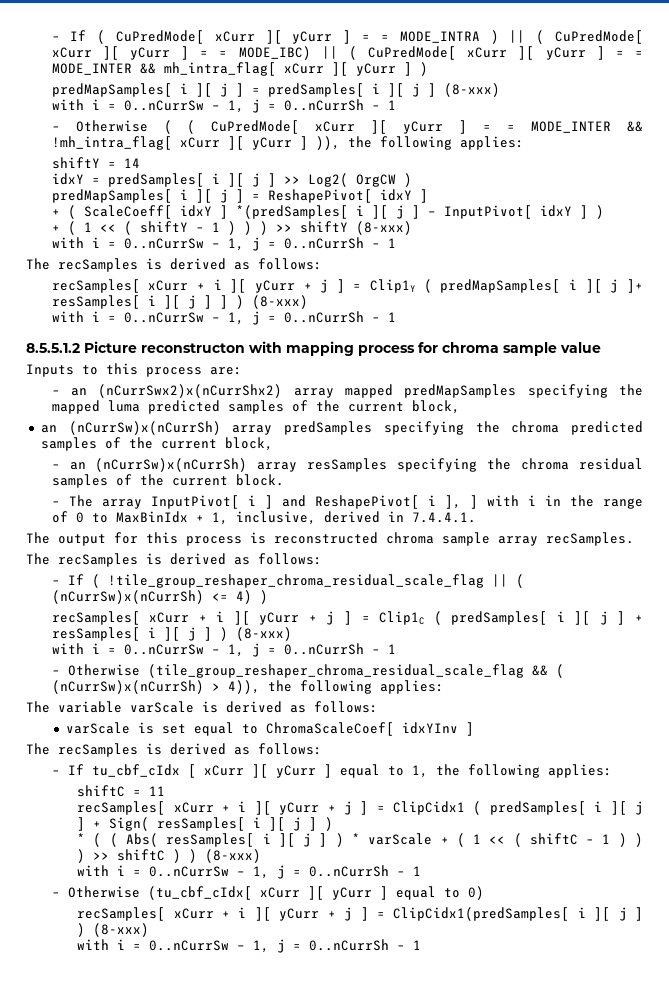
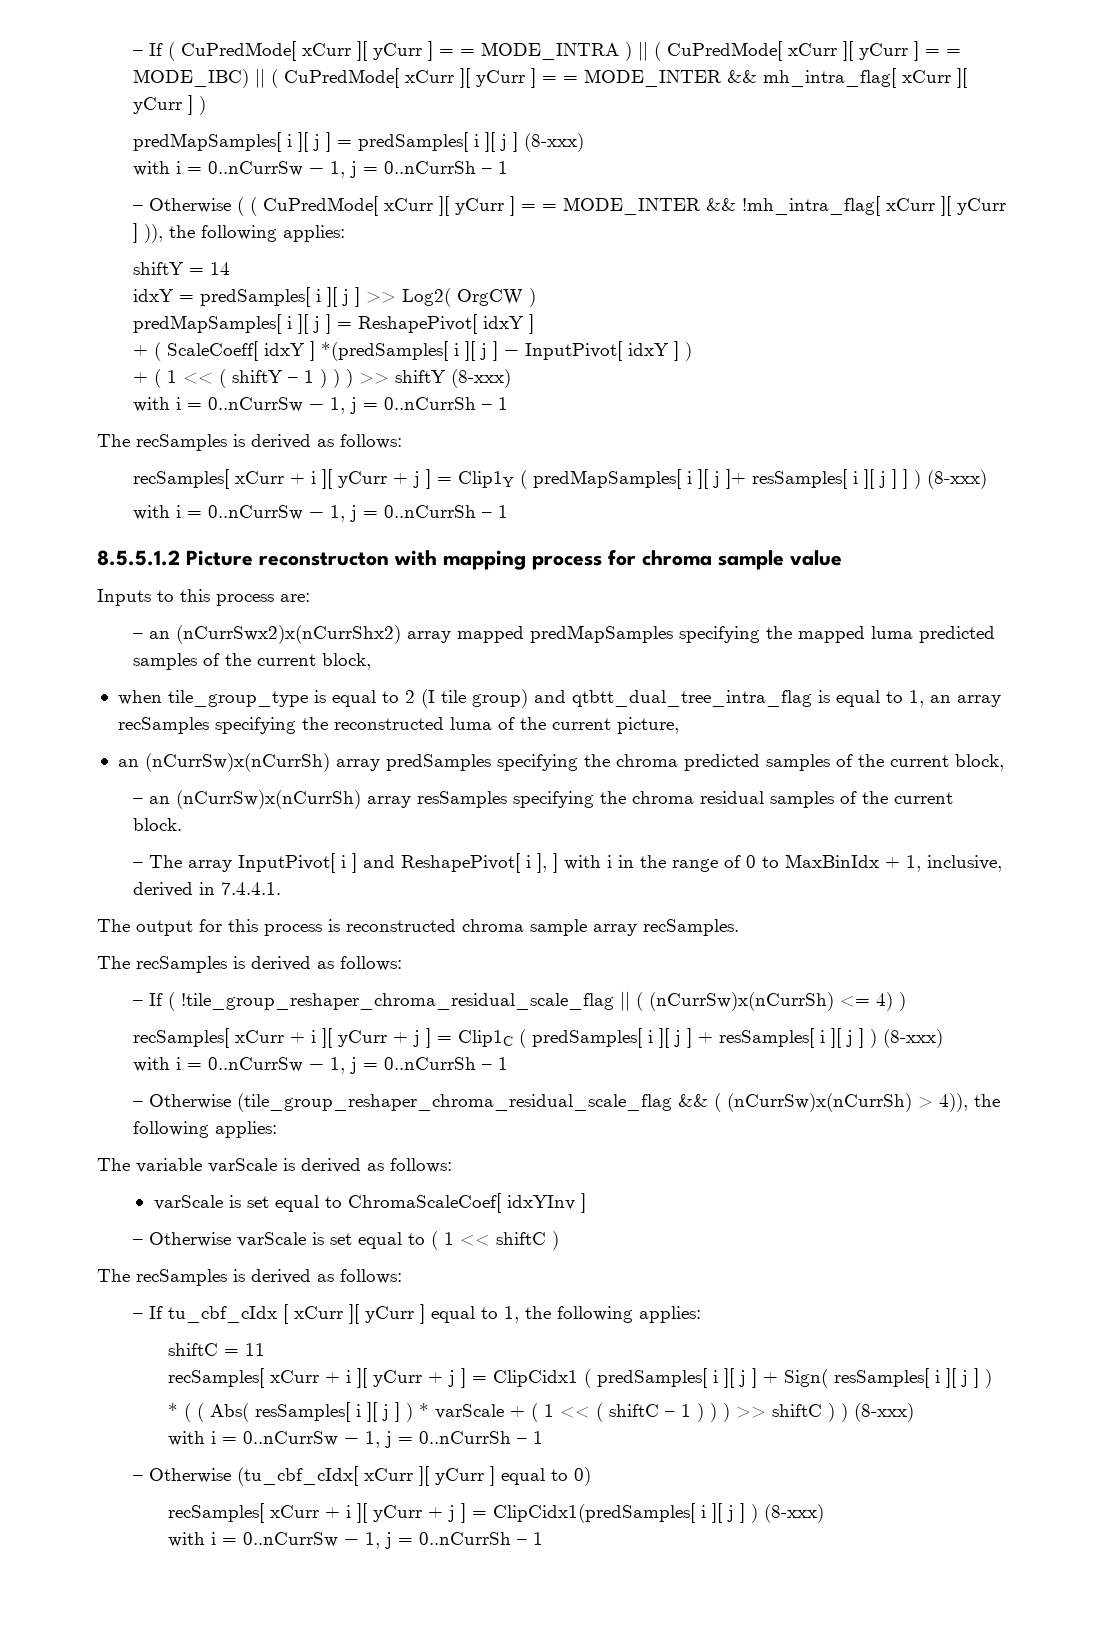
+ when tile_group_type is equal to 2 (I tile group) and qtbtt_dual_tree_intra_flag is equal to 1, an array recSamples specifying the reconstructed luma of the current picture,
+ – Otherwise varScale is set equal to ( 1 << shiftC )

